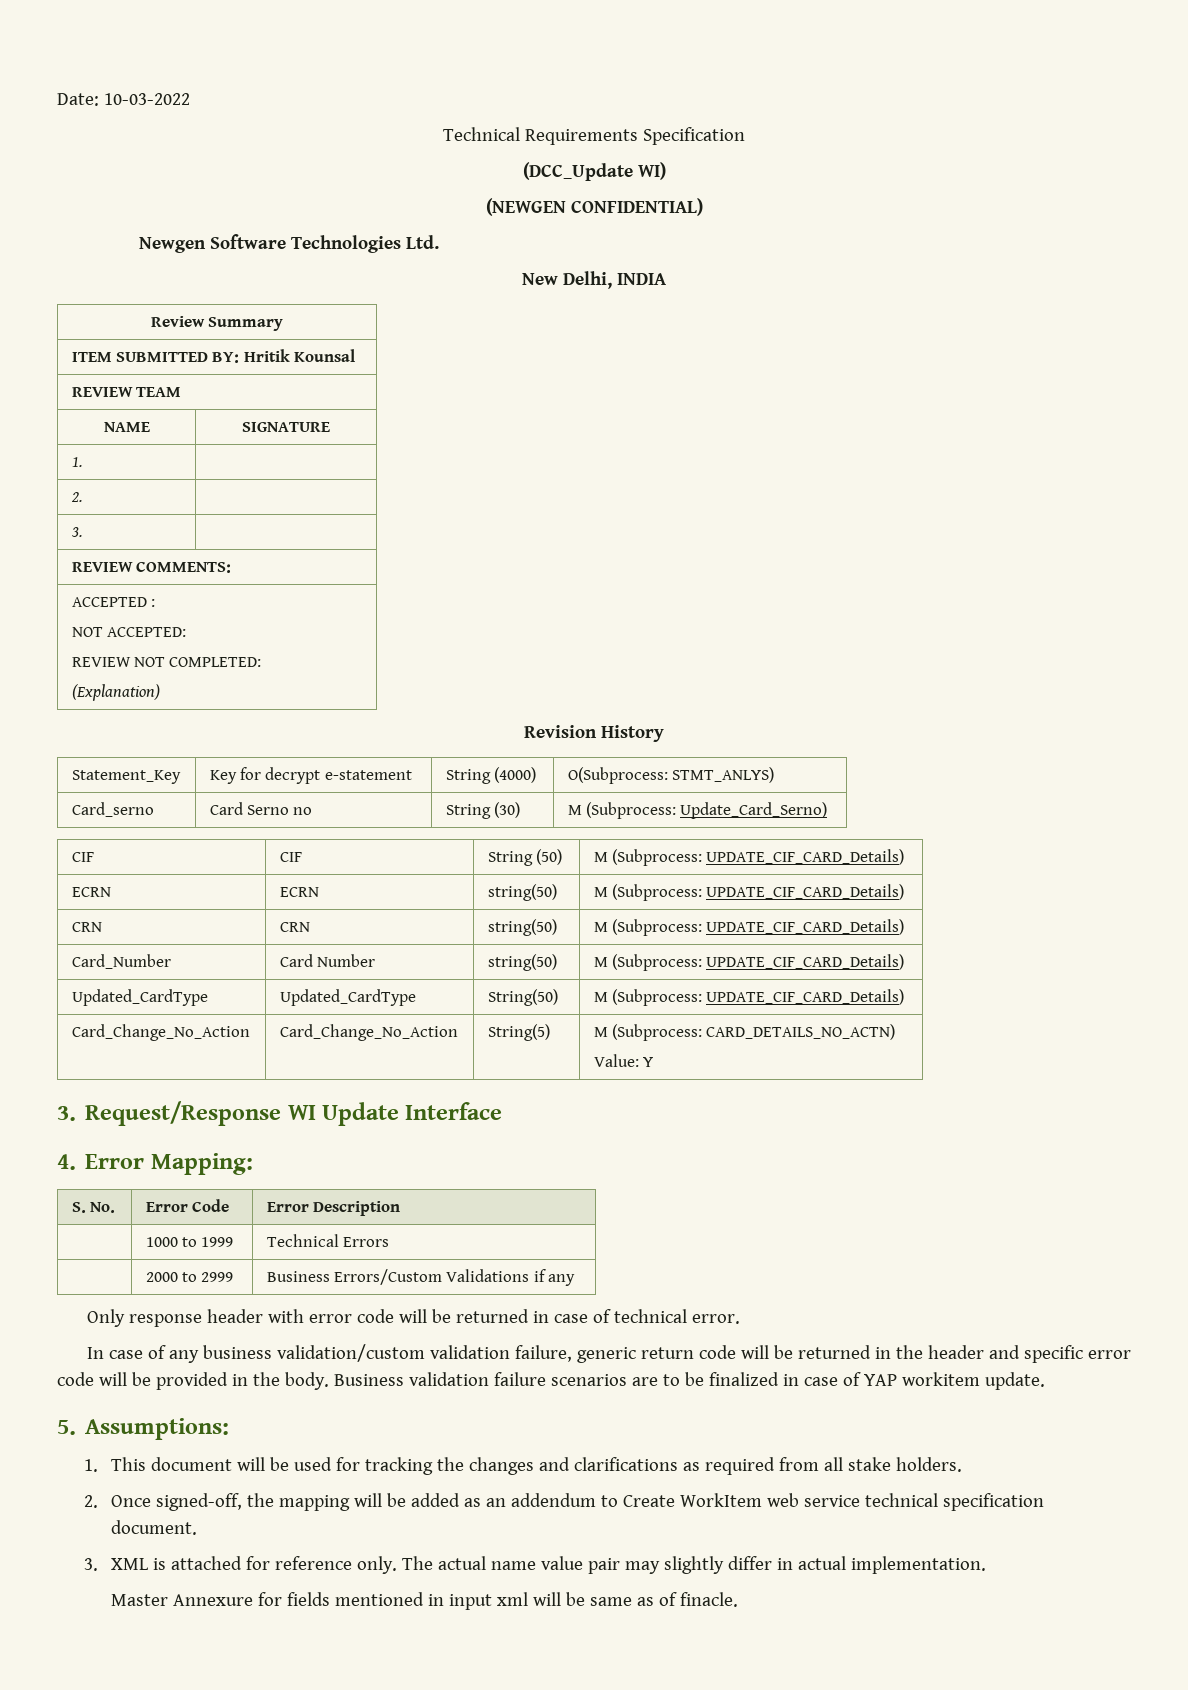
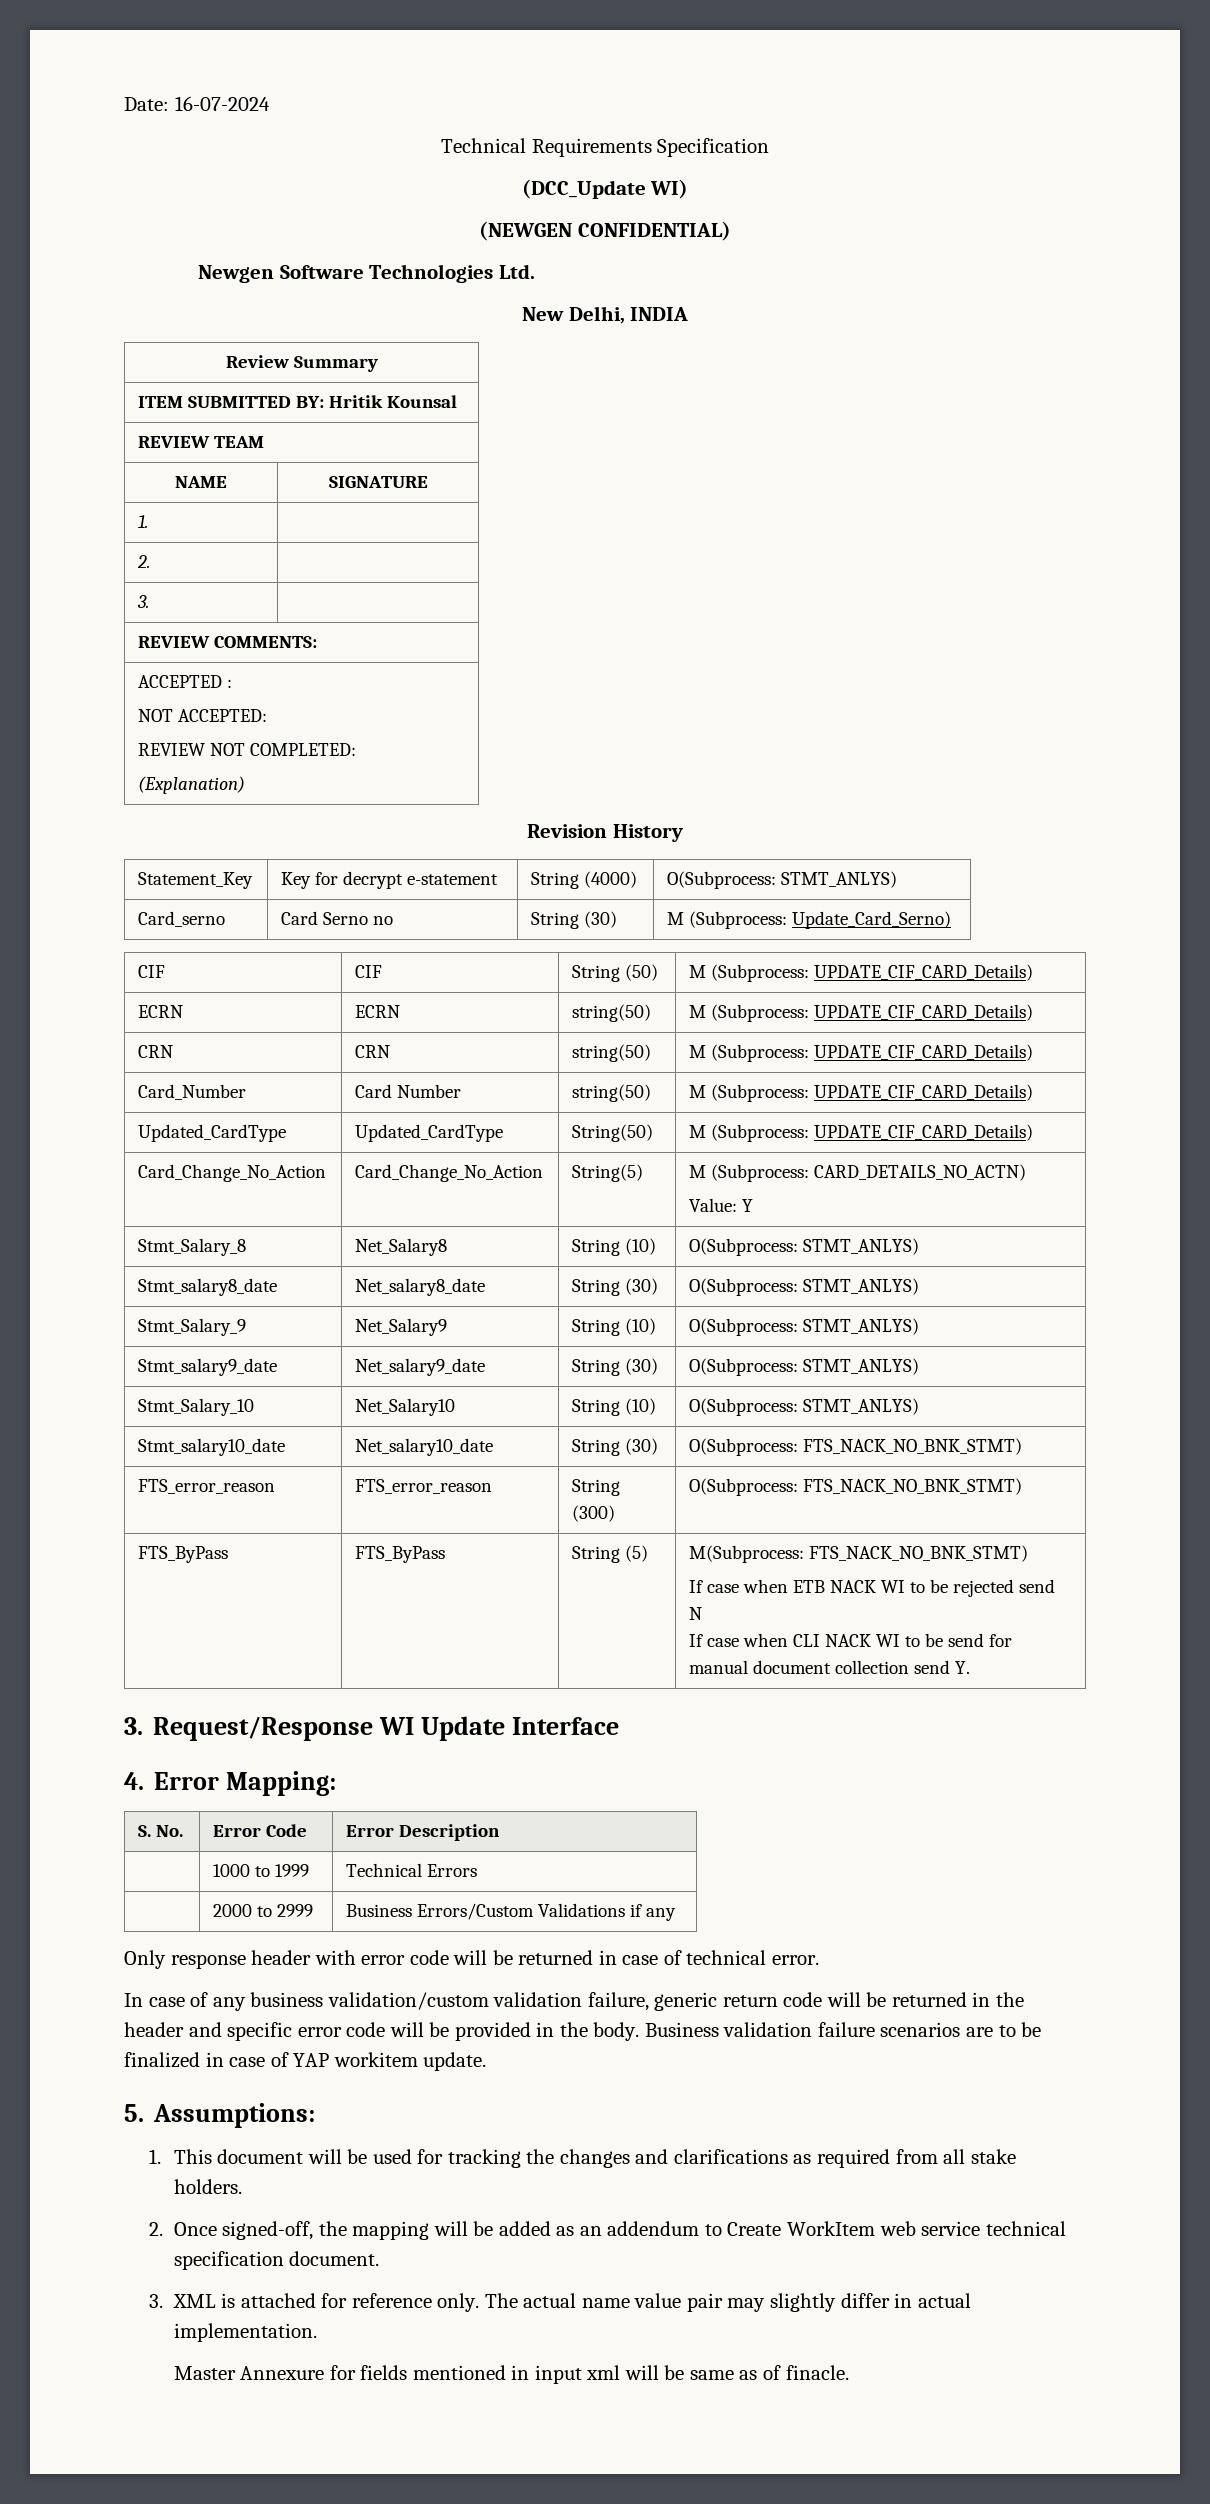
- Date: 10-03-2022
+ Date: 16-07-2024
+ Stmt_Salary_8 | Net_Salary8 | String (10) | O(Subprocess: STMT_ANLYS)
+ Stmt_salary8_date | Net_salary8_date | String (30) | O(Subprocess: STMT_ANLYS)
+ Stmt_Salary_9 | Net_Salary9 | String (10) | O(Subprocess: STMT_ANLYS)
+ Stmt_salary9_date | Net_salary9_date | String (30) | O(Subprocess: STMT_ANLYS)
+ Stmt_Salary_10 | Net_Salary10 | String (10) | O(Subprocess: STMT_ANLYS)
+ Stmt_salary10_date | Net_salary10_date | String (30) | O(Subprocess: FTS_NACK_NO_BNK_STMT)
+ FTS_error_reason | FTS_error_reason | String (300) | O(Subprocess: FTS_NACK_NO_BNK_STMT)
+ FTS_ByPass | FTS_ByPass | String (5) | M(Subprocess: FTS_NACK_NO_BNK_STMT)
+ If case when ETB NACK WI to be rejected send N
+ If case when CLI NACK WI to be send for manual document collection send Y.

